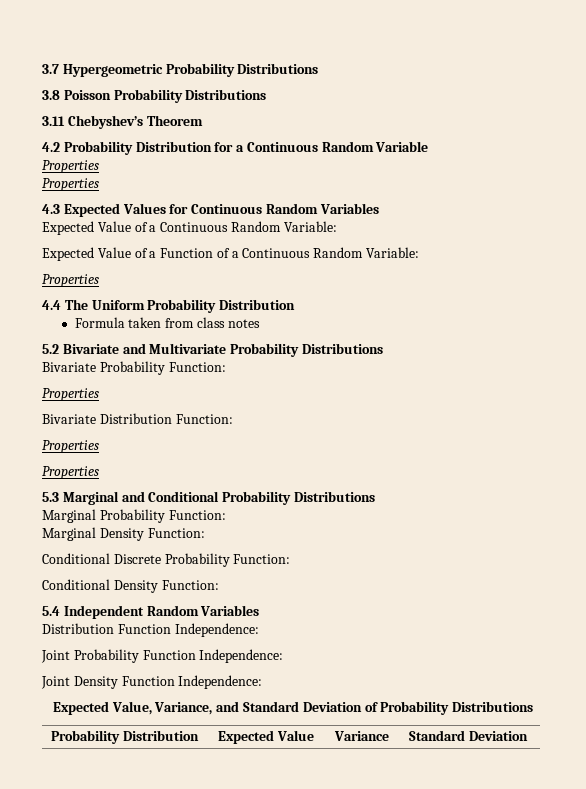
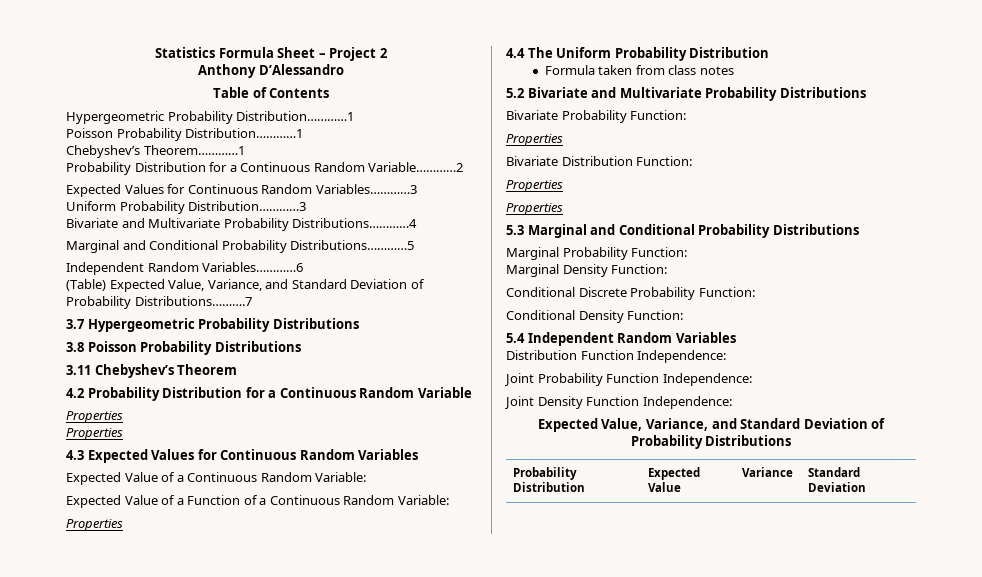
+ Statistics Formula Sheet – Project 2
+ Anthony D’Alessandro
+ Table of Contents
+ Hypergeometric Probability Distribution…………1
+ Poisson Probability Distribution…………1
+ Chebyshev’s Theorem…………1
+ Probability Distribution for a Continuous Random Variable…………2
+ Expected Values for Continuous Random Variables…………3
+ Uniform Probability Distribution…………3
+ Bivariate and Multivariate Probability Distributions…………4
+ Marginal and Conditional Probability Distributions…………5
+ Independent Random Variables…………6
+ (Table) Expected Value, Variance, and Standard Deviation of Probability Distributions……….7

